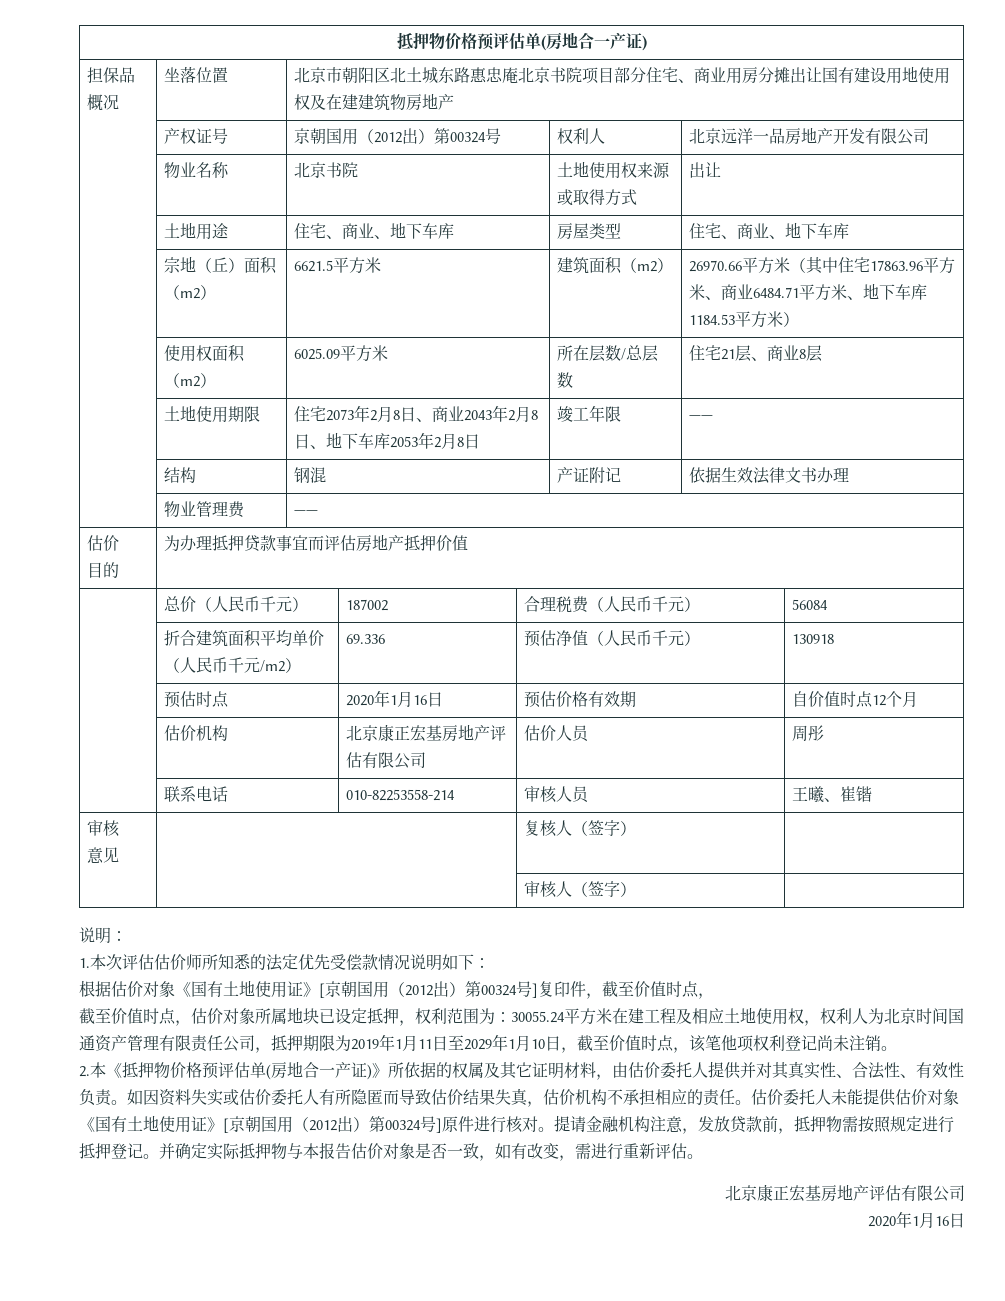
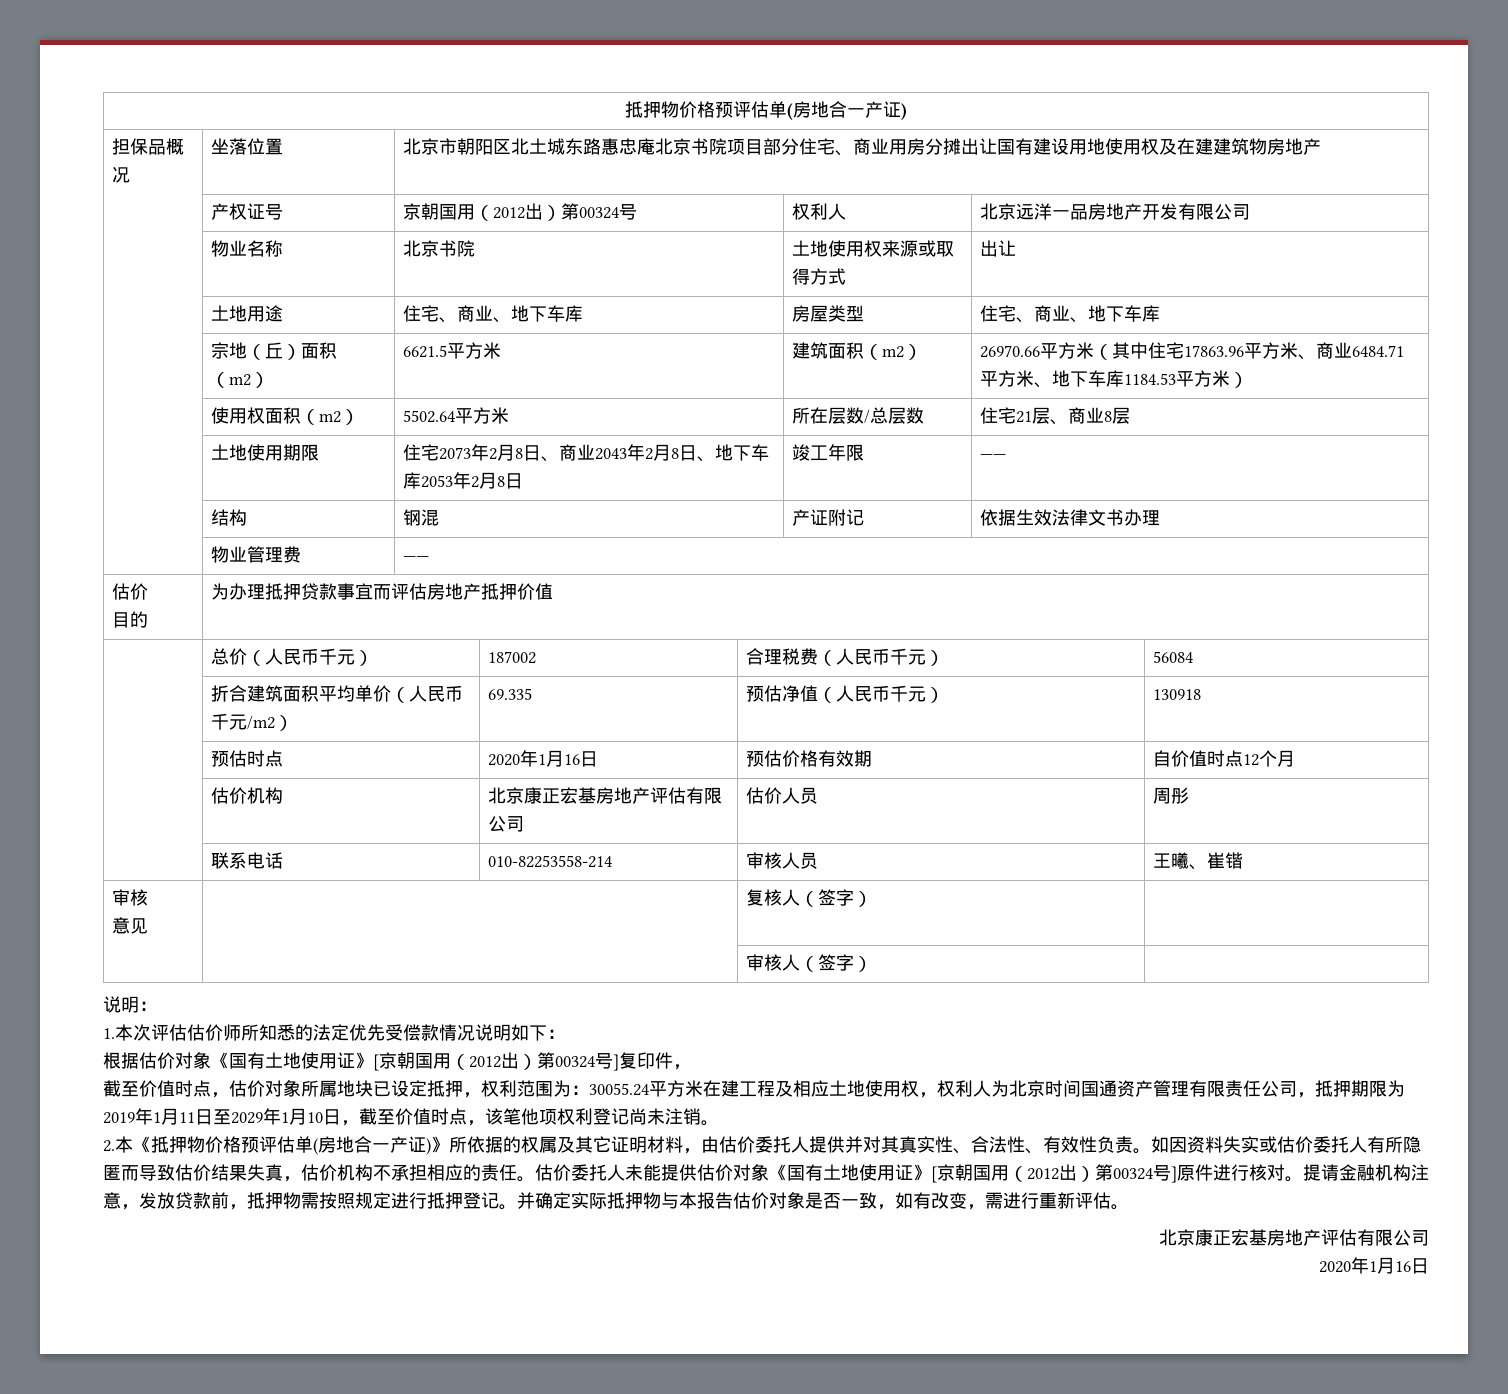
- | 使用权面积（m2） | 6025.09平方米 | 所在层数/总层数 | 住宅21层、商业8层
+ | 使用权面积（m2） | 5502.64平方米 | 所在层数/总层数 | 住宅21层、商业8层
- | 折合建筑面积平均单价（人民币千元/m2） | 69.336 | 预估净值（人民币千元） | 130918
+ | 折合建筑面积平均单价（人民币千元/m2） | 69.335 | 预估净值（人民币千元） | 130918
- 根据估价对象《国有土地使用证》[京朝国用（2012出）第00324号]复印件，截至价值时点，
+ 根据估价对象《国有土地使用证》[京朝国用（2012出）第00324号]复印件，

